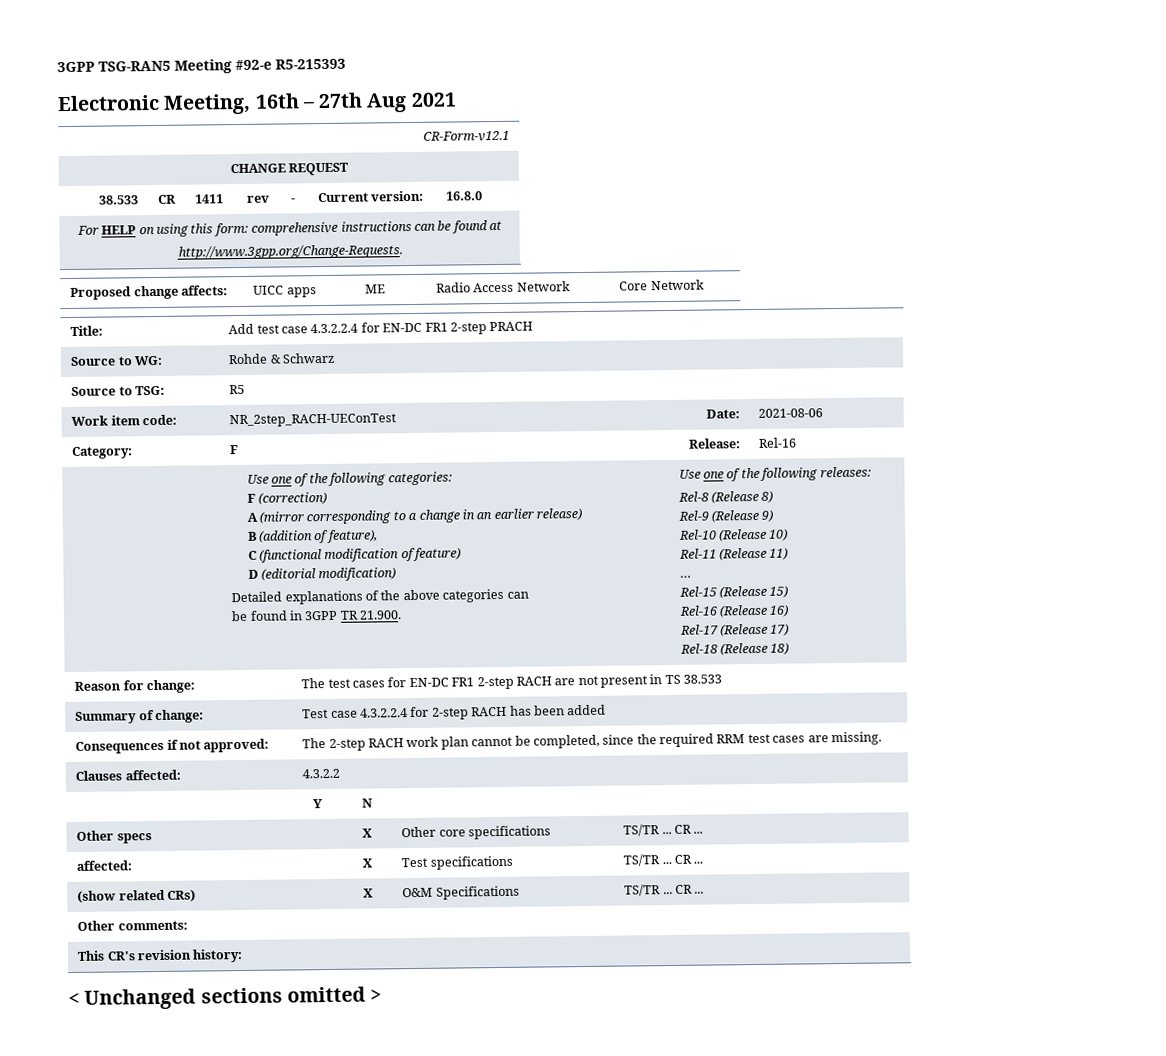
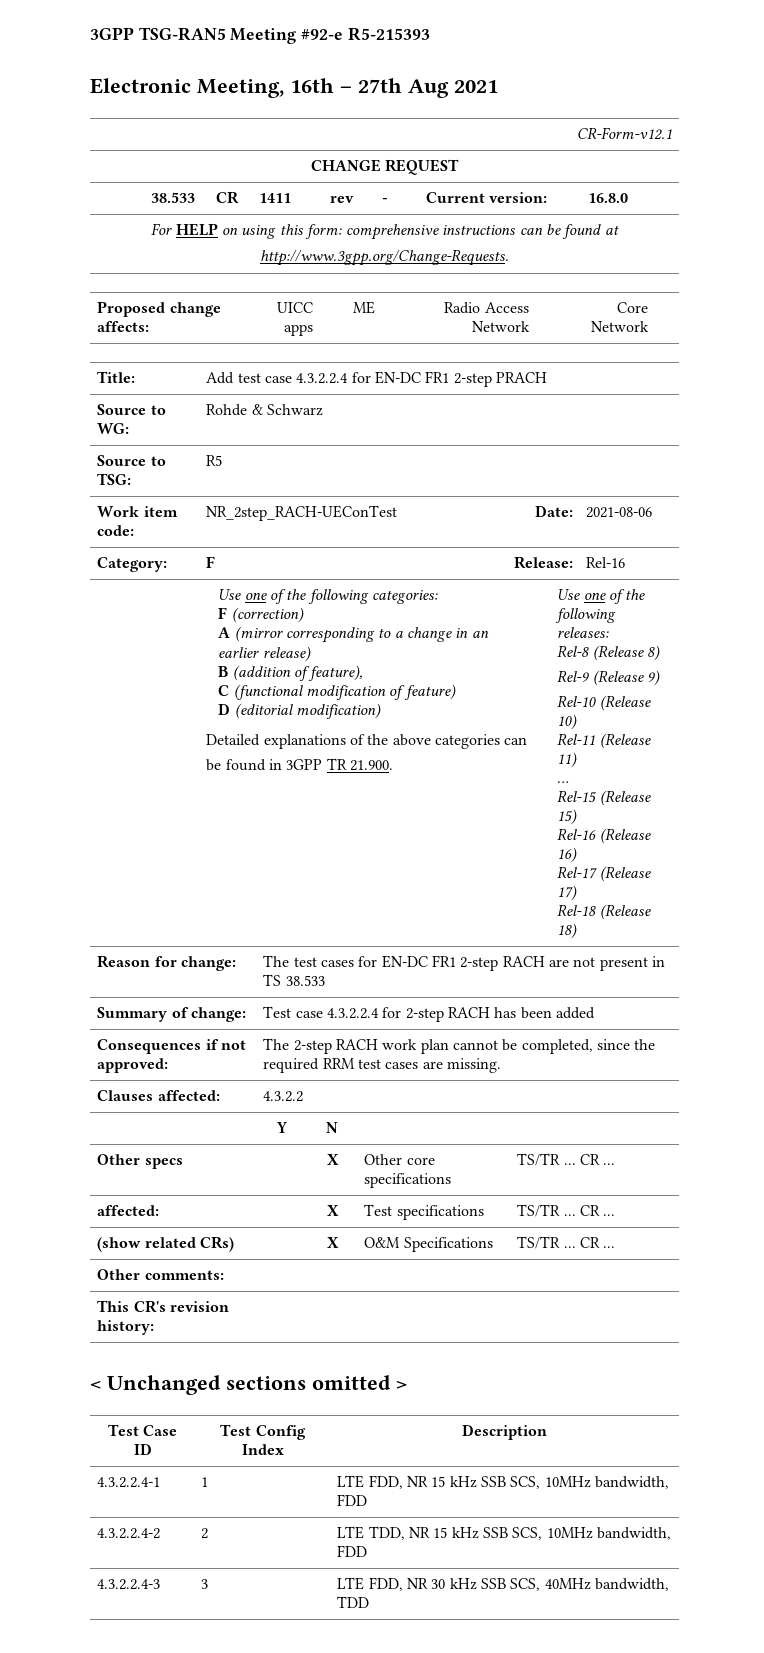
+ Test Case ID | Test Config Index | Description
+ 4.3.2.2.4-1 | 1 | LTE FDD, NR 15 kHz SSB SCS, 10MHz bandwidth, FDD
+ 4.3.2.2.4-2 | 2 | LTE TDD, NR 15 kHz SSB SCS, 10MHz bandwidth, FDD
+ 4.3.2.2.4-3 | 3 | LTE FDD, NR 30 kHz SSB SCS, 40MHz bandwidth, TDD

